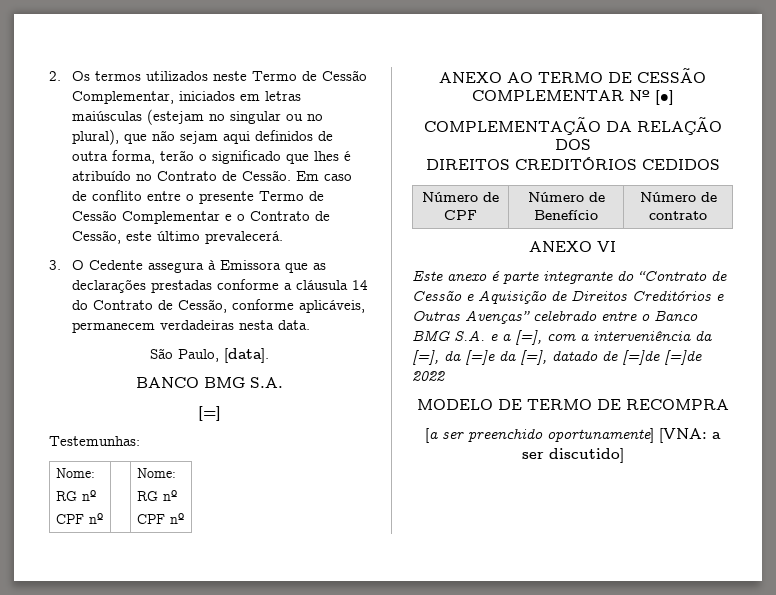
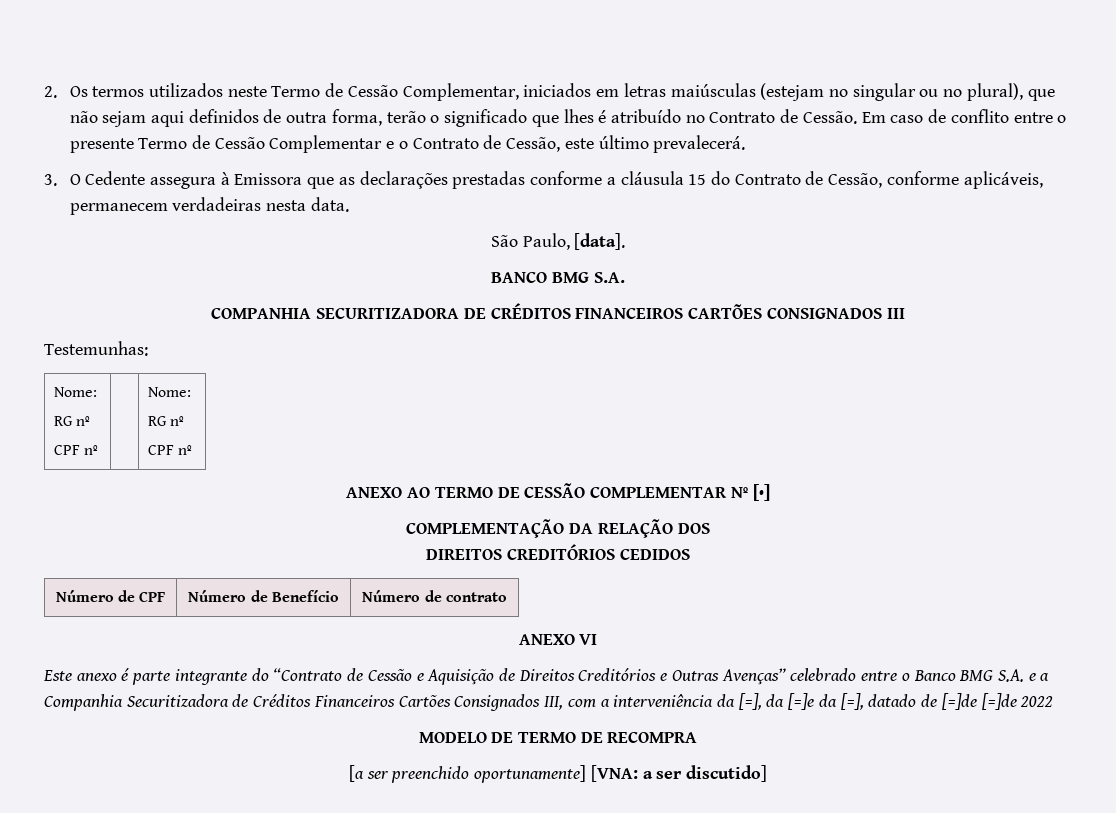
- 3. O Cedente assegura à Emissora que as declarações prestadas conforme a cláusula 14 do Contrato de Cessão, conforme aplicáveis, permanecem verdadeiras nesta data.
+ 3. O Cedente assegura à Emissora que as declarações prestadas conforme a cláusula 15 do Contrato de Cessão, conforme aplicáveis, permanecem verdadeiras nesta data.
- [=]
+ COMPANHIA SECURITIZADORA DE CRÉDITOS FINANCEIROS CARTÕES CONSIGNADOS III
- Este anexo é parte integrante do “Contrato de Cessão e Aquisição de Direitos Creditórios e Outras Avenças” celebrado entre o Banco BMG S.A. e a [=], com a interveniência da [=], da [=]e da [=], datado de [=]de [=]de 2022
+ Este anexo é parte integrante do “Contrato de Cessão e Aquisição de Direitos Creditórios e Outras Avenças” celebrado entre o Banco BMG S.A. e a Companhia Securitizadora de Créditos Financeiros Cartões Consignados III, com a interveniência da [=], da [=]e da [=], datado de [=]de [=]de 2022

